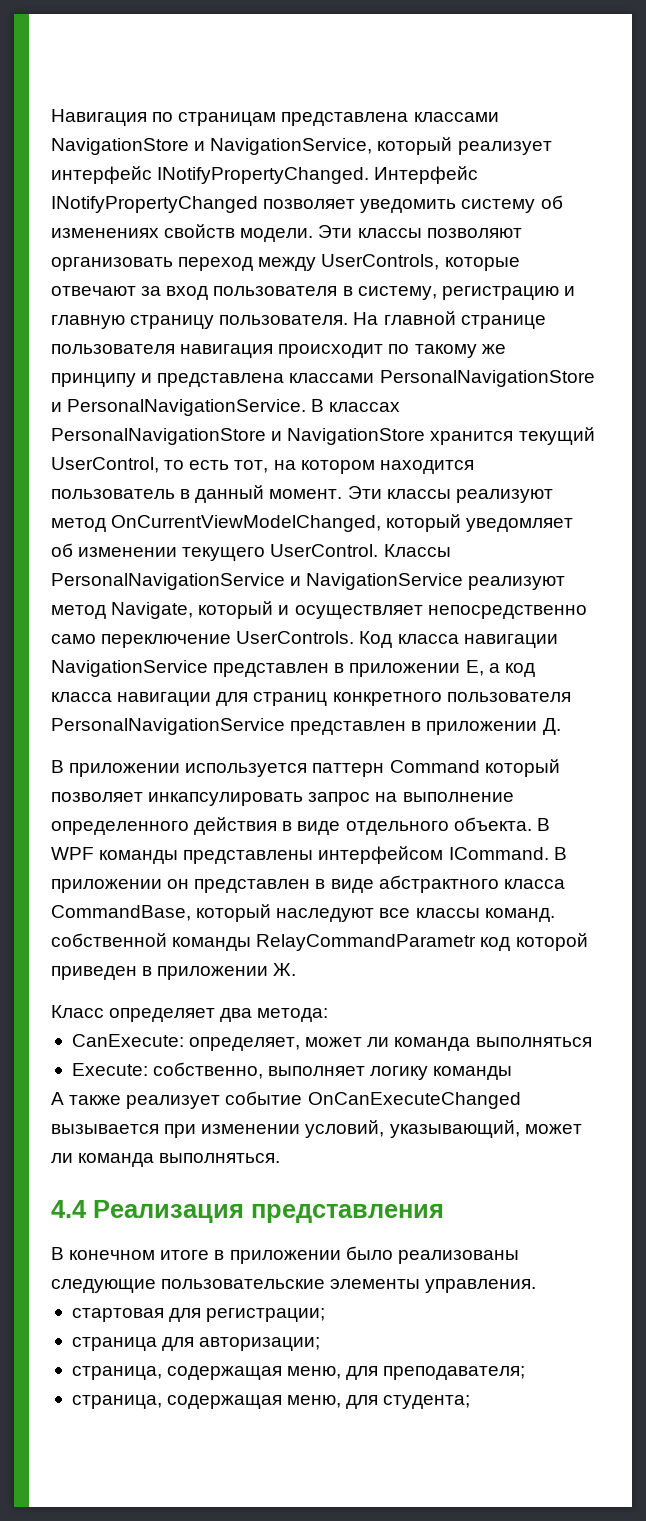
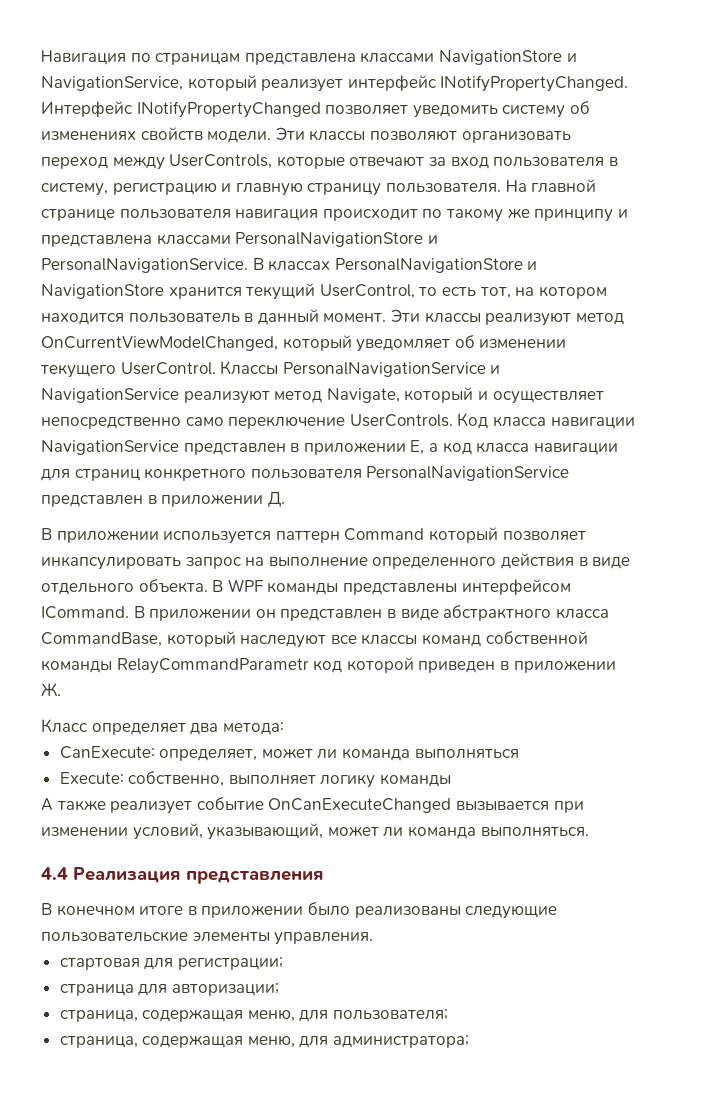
- В приложении он представлен в виде абстрактного класса CommandBase, который наследуют все классы команд. собственной команды RelayCommandParametr код которой приведен в приложении Ж.
+ В приложении он представлен в виде абстрактного класса CommandBase, который наследуют все классы команд собственной команды RelayCommandParametr код которой приведен в приложении Ж.
- страница, содержащая меню, для преподавателя;
- страница, содержащая меню, для студента;
+ страница, содержащая меню, для пользователя;
+ страница, содержащая меню, для администратора;

